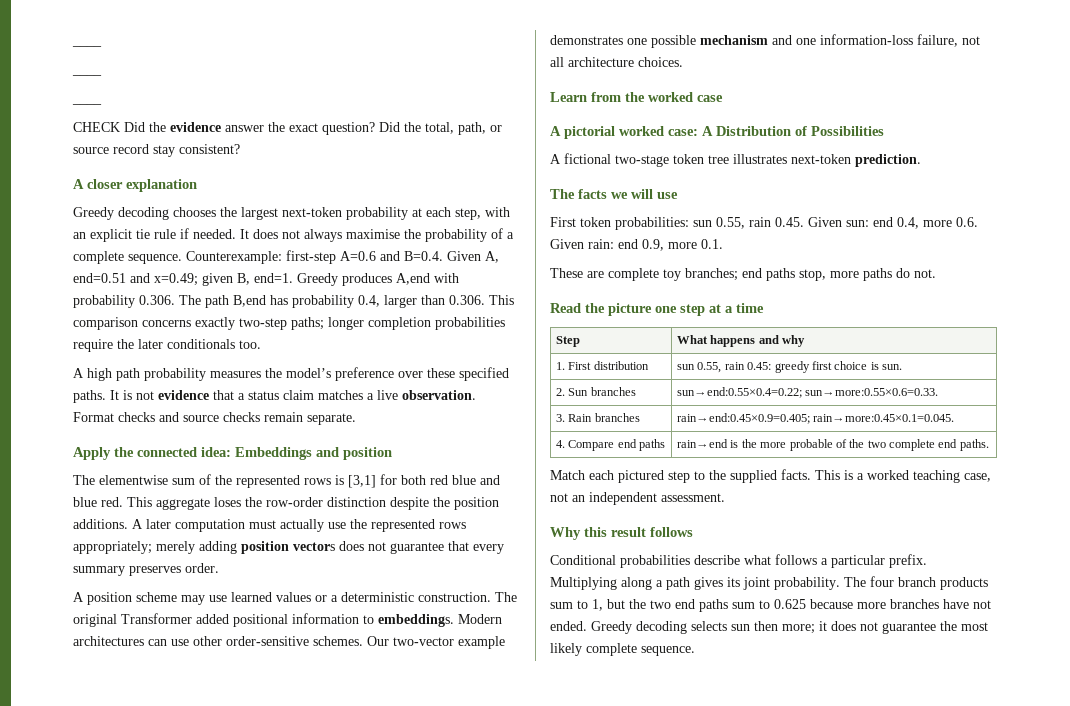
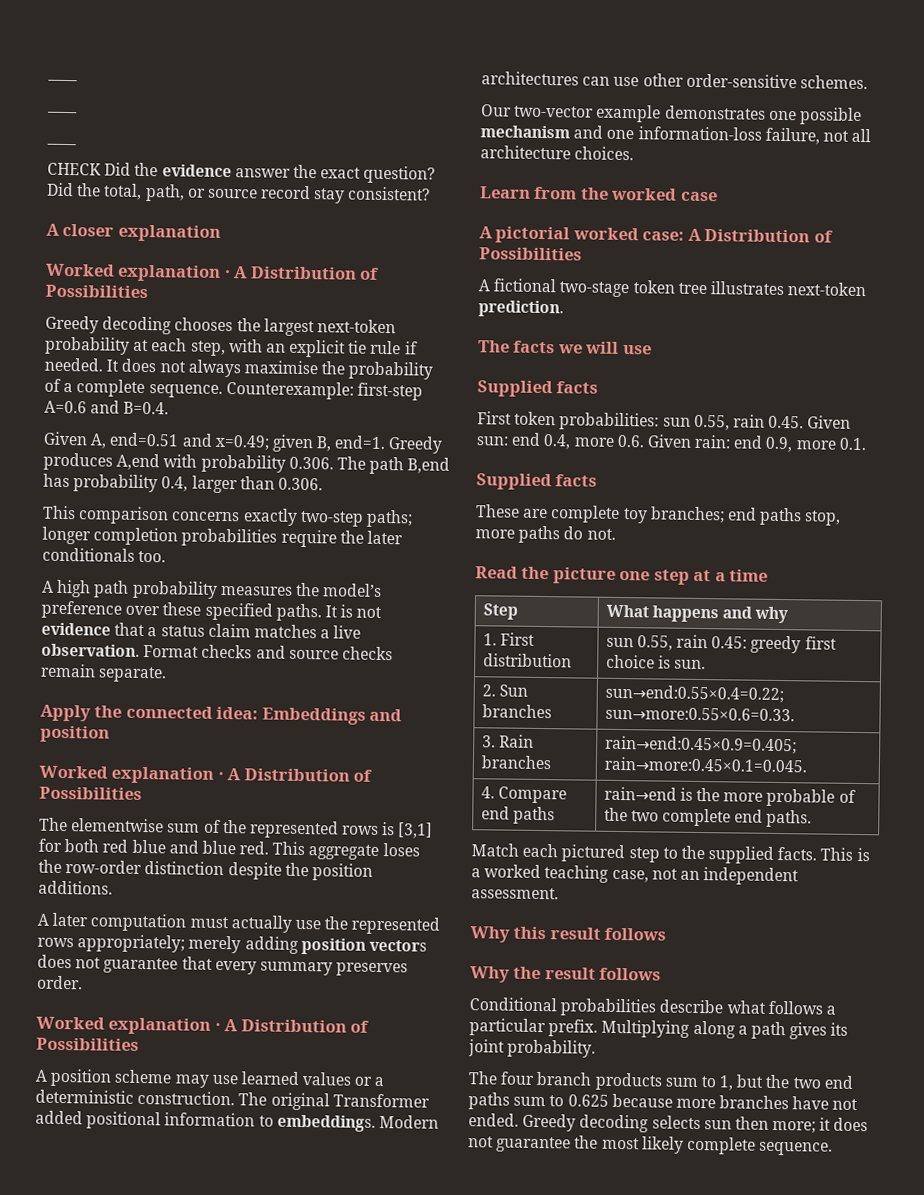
  A closer explanation
+ Worked explanation · A Distribution of Possibilities
- Counterexample: first-step A=0.6 and B=0.4. Given A, end=0.51 and x=0.49; given B, end=1.
+ Counterexample: first-step A=0.6 and B=0.4.
+ Given A, end=0.51 and x=0.49; given B, end=1.
- Greedy produces A,end with probability 0.306. The path B,end has probability 0.4, larger than 0.306. This comparison concerns exactly two-step paths; longer completion probabilities require the later conditionals too.
+ Greedy produces A,end with probability 0.306. The path B,end has probability 0.4, larger than 0.306.
+ This comparison concerns exactly two-step paths; longer completion probabilities require the later conditionals too.
  Apply the connected idea: Embeddings and position
+ Worked explanation · A Distribution of Possibilities
- This aggregate loses the row-order distinction despite the position additions. A later computation must actually use the represented rows appropriately; merely adding position vectors does not guarantee that every summary preserves order.
+ This aggregate loses the row-order distinction despite the position additions.
+ A later computation must actually use the represented rows appropriately; merely adding position vectors does not guarantee that every summary preserves order.
+ Worked explanation · A Distribution of Possibilities
- Modern architectures can use other order-sensitive schemes. Our two-vector example demonstrates one possible mechanism and one information-loss failure, not all architecture choices.
+ Modern architectures can use other order-sensitive schemes.
+ Our two-vector example demonstrates one possible mechanism and one information-loss failure, not all architecture choices.
  The facts we will use
+ Supplied facts
  First token probabilities: sun 0.55, rain 0.45. Given sun: end 0.4, more 0.6. Given rain: end 0.9, more 0.1.
+ Supplied facts
+ Why the result follows
- Multiplying along a path gives its joint probability. The four branch products sum to 1, but the two end paths sum to 0.625 because more branches have not ended.
+ Multiplying along a path gives its joint probability.
+ The four branch products sum to 1, but the two end paths sum to 0.625 because more branches have not ended.

